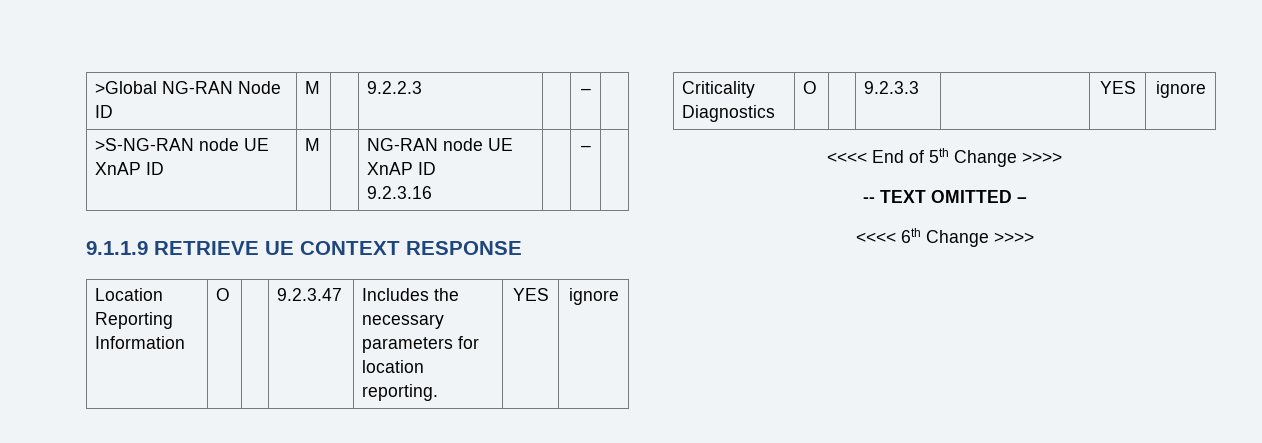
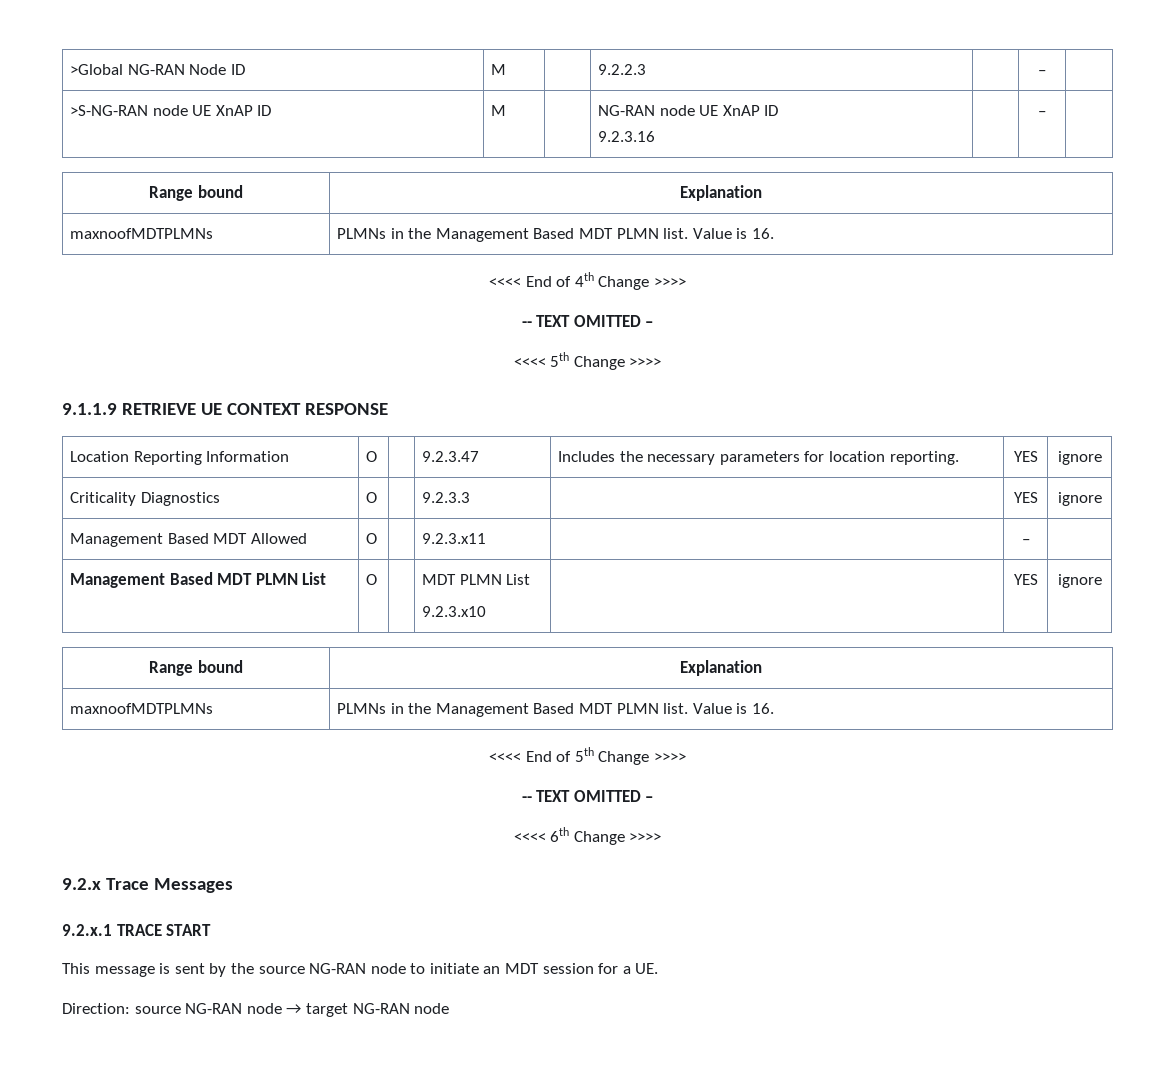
  >S-NG-RAN node UE XnAP ID | M | | NG-RAN node UE XnAP ID
  9.2.3.16 | | – |
+ Range bound | Explanation
+ maxnoofMDTPLMNs | PLMNs in the Management Based MDT PLMN list. Value is 16.
+ <<<< End of 4th Change >>>>
+ -- TEXT OMITTED –
+ <<<< 5th Change >>>>
+ Management Based MDT Allowed | O | | 9.2.3.x11 | | – |
+ Management Based MDT PLMN List | O | | MDT PLMN List
+ 9.2.3.x10 | | YES | ignore
+ Range bound | Explanation
+ maxnoofMDTPLMNs | PLMNs in the Management Based MDT PLMN list. Value is 16.
+ 9.2.x Trace Messages
+ 9.2.x.1 TRACE START
+ This message is sent by the source NG-RAN node to initiate an MDT session for a UE.
+ Direction: source NG-RAN node → target NG-RAN node

